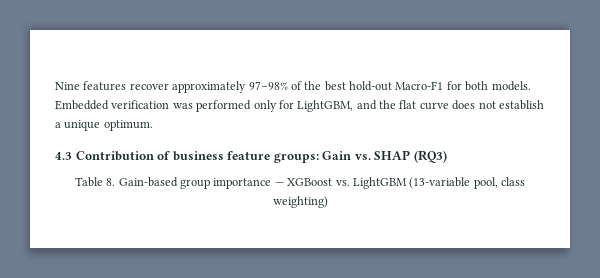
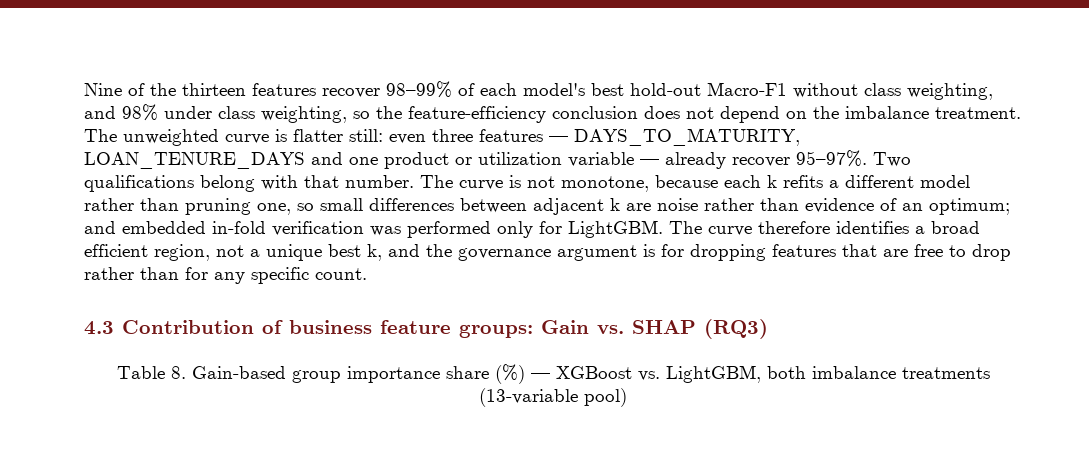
- Nine features recover approximately 97–98% of the best hold-out Macro-F1 for both models. Embedded verification was performed only for LightGBM, and the flat curve does not establish a unique optimum.
+ Nine of the thirteen features recover 98–99% of each model's best hold-out Macro-F1 without class weighting, and 98% under class weighting, so the feature-efficiency conclusion does not depend on the imbalance treatment. The unweighted curve is flatter still: even three features — DAYS_TO_MATURITY, LOAN_TENURE_DAYS and one product or utilization variable — already recover 95–97%. Two qualifications belong with that number. The curve is not monotone, because each k refits a different model rather than pruning one, so small differences between adjacent k are noise rather than evidence of an optimum; and embedded in-fold verification was performed only for LightGBM. The curve therefore identifies a broad efficient region, not a unique best k, and the governance argument is for dropping features that are free to drop rather than for any specific count.
- Table 8. Gain-based group importance — XGBoost vs. LightGBM (13-variable pool, class weighting)
+ Table 8. Gain-based group importance share (%) — XGBoost vs. LightGBM, both imbalance treatments (13-variable pool)

